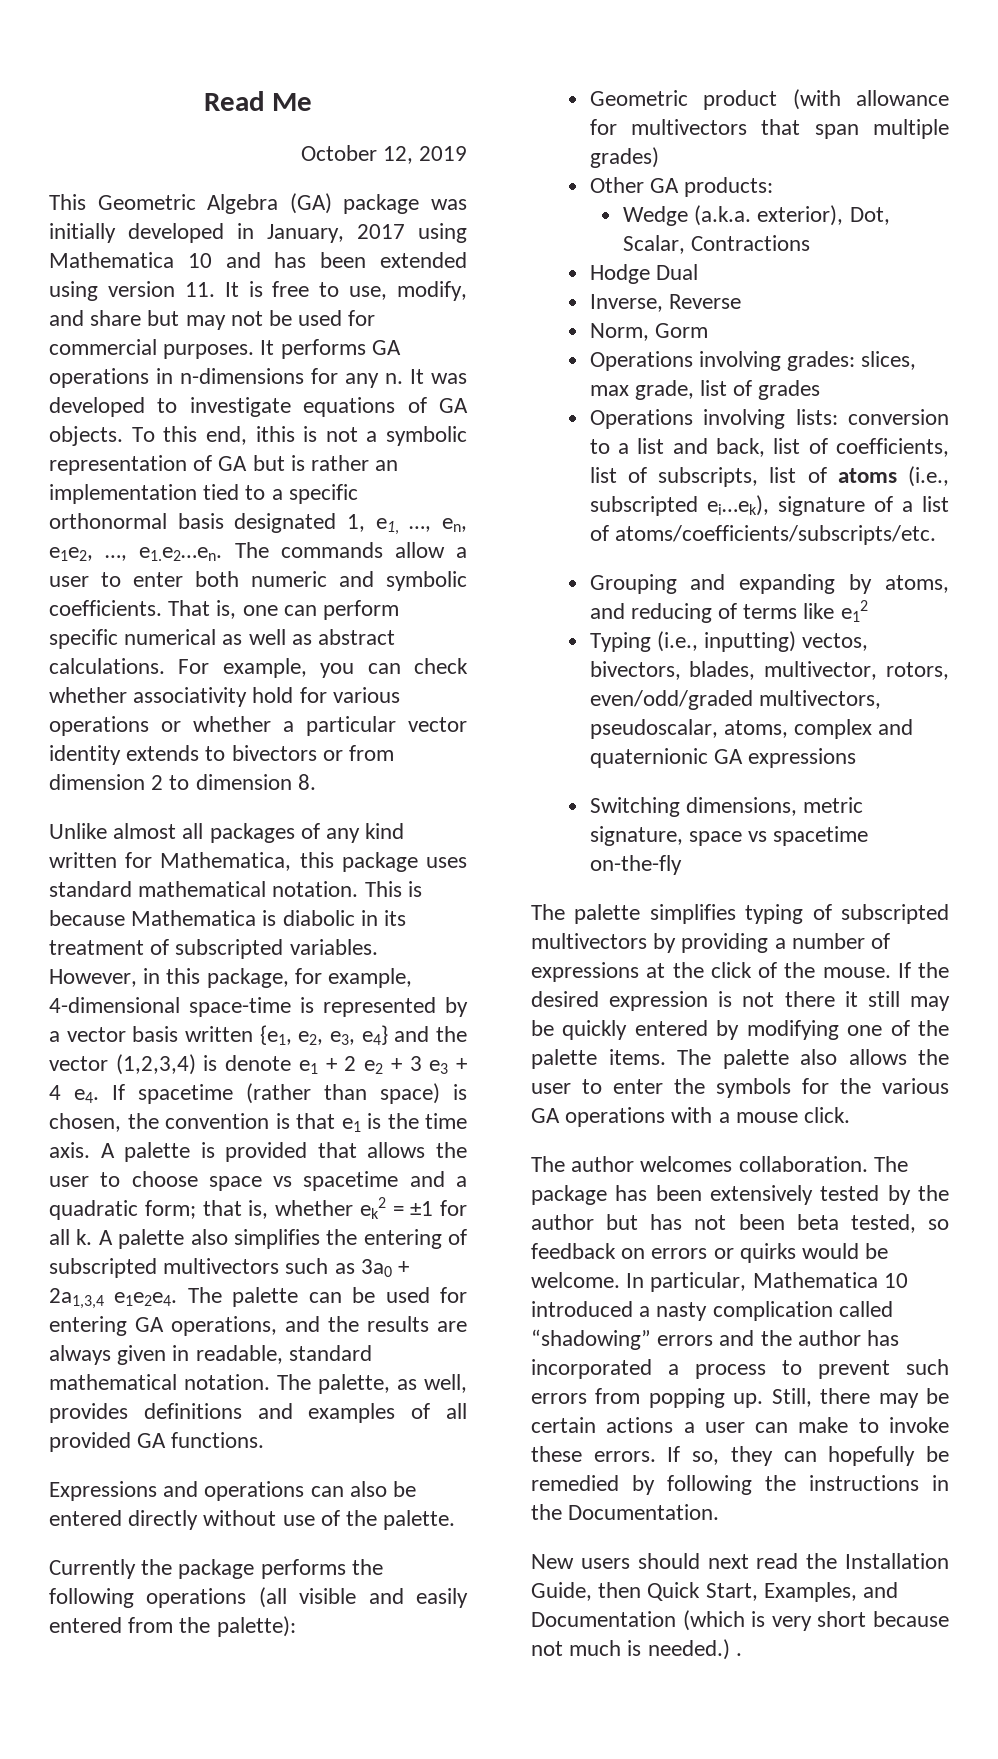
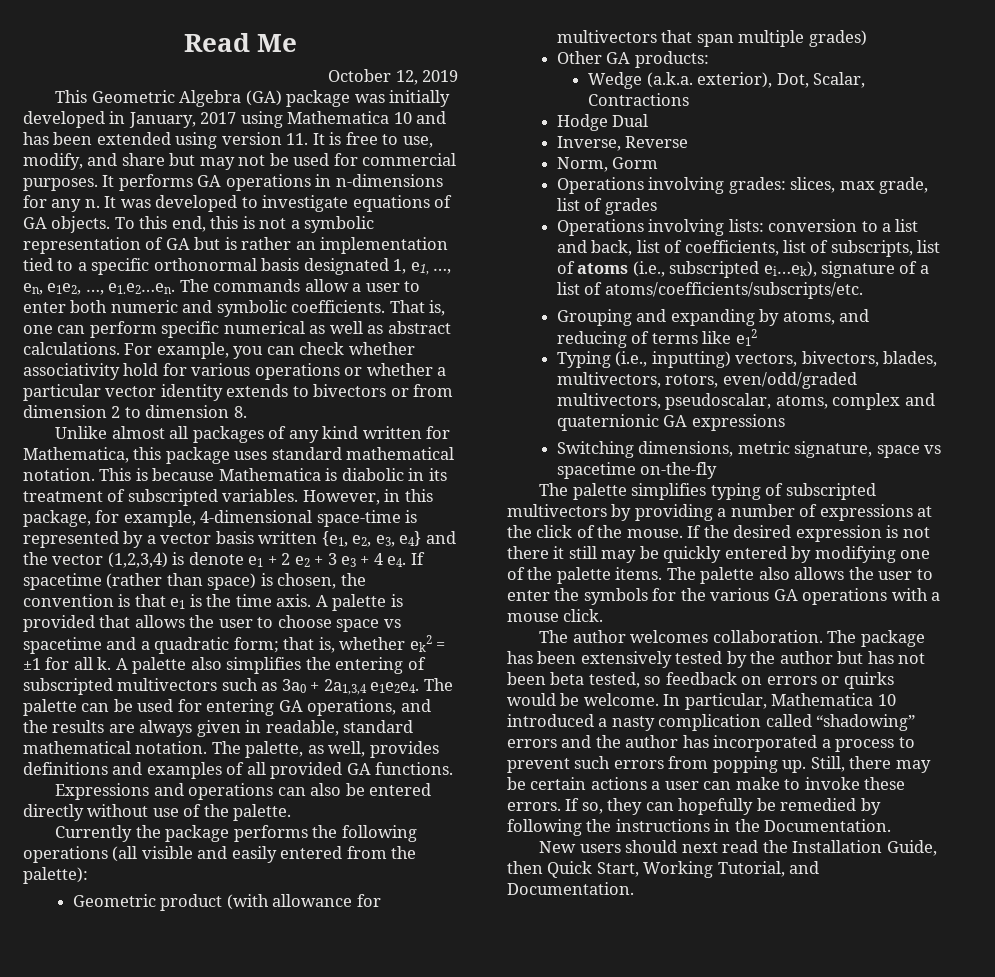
- To this end, ithis is not a symbolic representation of GA but is rather an implementation tied to a specific orthonormal basis designated 1, e1, …, en, e1e2, …, e1.e2…en. The commands allow a user to enter both numeric and symbolic coefficients.
+ To this end, this is not a symbolic representation of GA but is rather an implementation tied to a specific orthonormal basis designated 1, e1, …, en, e1e2, …, e1.e2…en. The commands allow a user to enter both numeric and symbolic coefficients.
- Typing (i.e., inputting) vectos, bivectors, blades, multivector, rotors, even/odd/graded multivectors, pseudoscalar, atoms, complex and quaternionic GA expressions
+ Typing (i.e., inputting) vectors, bivectors, blades, multivectors, rotors, even/odd/graded multivectors, pseudoscalar, atoms, complex and quaternionic GA expressions
- New users should next read the Installation Guide, then Quick Start, Examples, and Documentation (which is very short because not much is needed.) .
+ New users should next read the Installation Guide, then Quick Start, Working Tutorial, and Documentation.

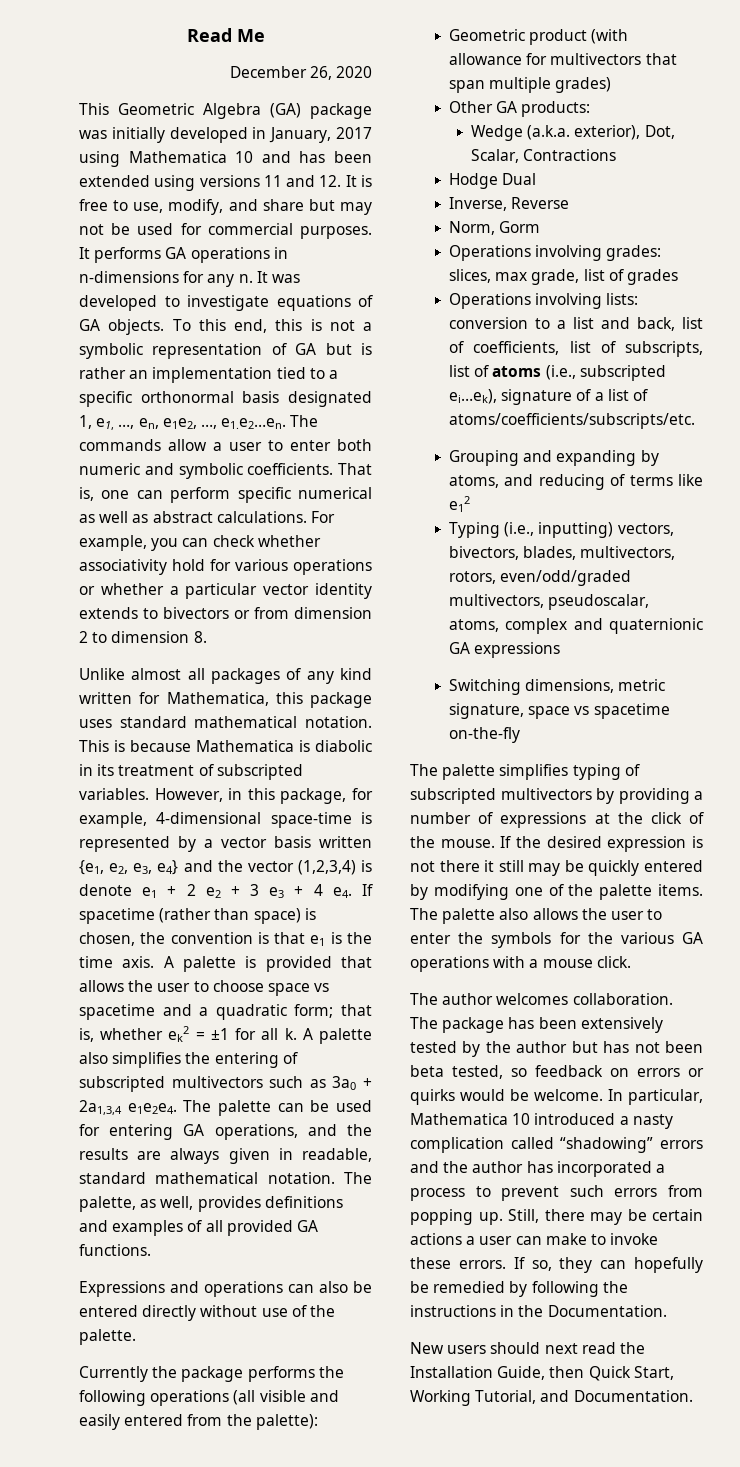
- October 12, 2019
+ December 26, 2020
- This Geometric Algebra (GA) package was initially developed in January, 2017 using Mathematica 10 and has been extended using version 11. It is free to use, modify, and share but may not be used for commercial purposes.
+ This Geometric Algebra (GA) package was initially developed in January, 2017 using Mathematica 10 and has been extended using versions 11 and 12. It is free to use, modify, and share but may not be used for commercial purposes.

